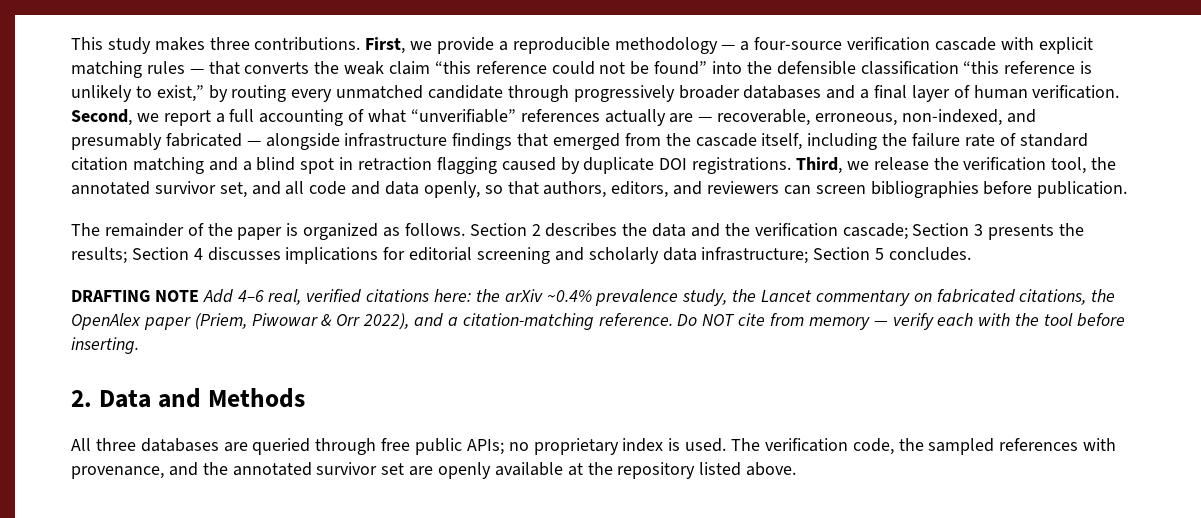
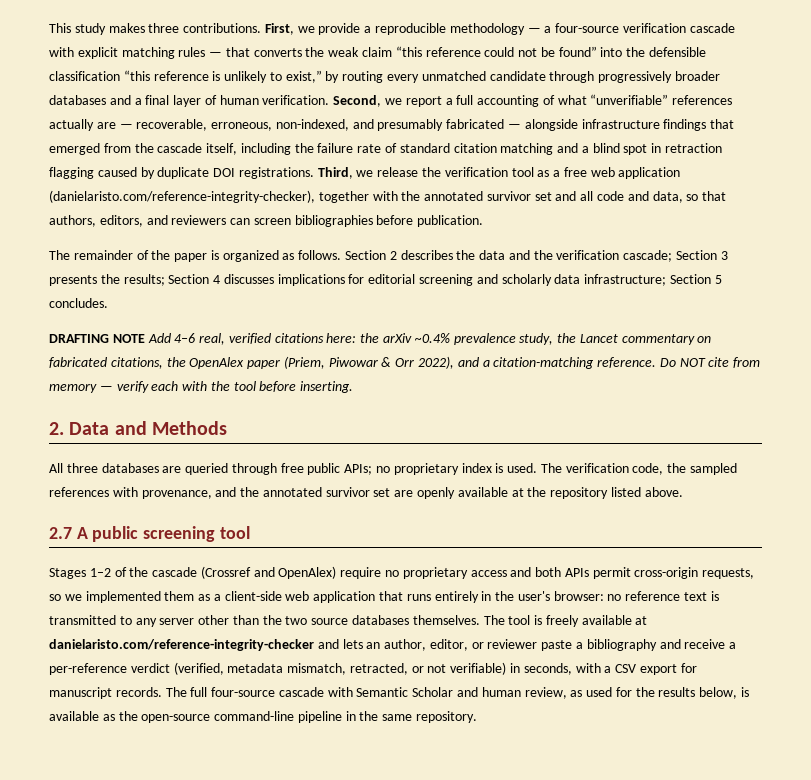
- Third, we release the verification tool, the annotated survivor set, and all code and data openly, so that authors, editors, and reviewers can screen bibliographies before publication.
+ Third, we release the verification tool as a free web application (danielaristo.com/reference-integrity-checker), together with the annotated survivor set and all code and data, so that authors, editors, and reviewers can screen bibliographies before publication.
+ 2.7 A public screening tool
+ Stages 1–2 of the cascade (Crossref and OpenAlex) require no proprietary access and both APIs permit cross-origin requests, so we implemented them as a client-side web application that runs entirely in the user's browser: no reference text is transmitted to any server other than the two source databases themselves. The tool is freely available at danielaristo.com/reference-integrity-checker and lets an author, editor, or reviewer paste a bibliography and receive a per-reference verdict (verified, metadata mismatch, retracted, or not verifiable) in seconds, with a CSV export for manuscript records. The full four-source cascade with Semantic Scholar and human review, as used for the results below, is available as the open-source command-line pipeline in the same repository.

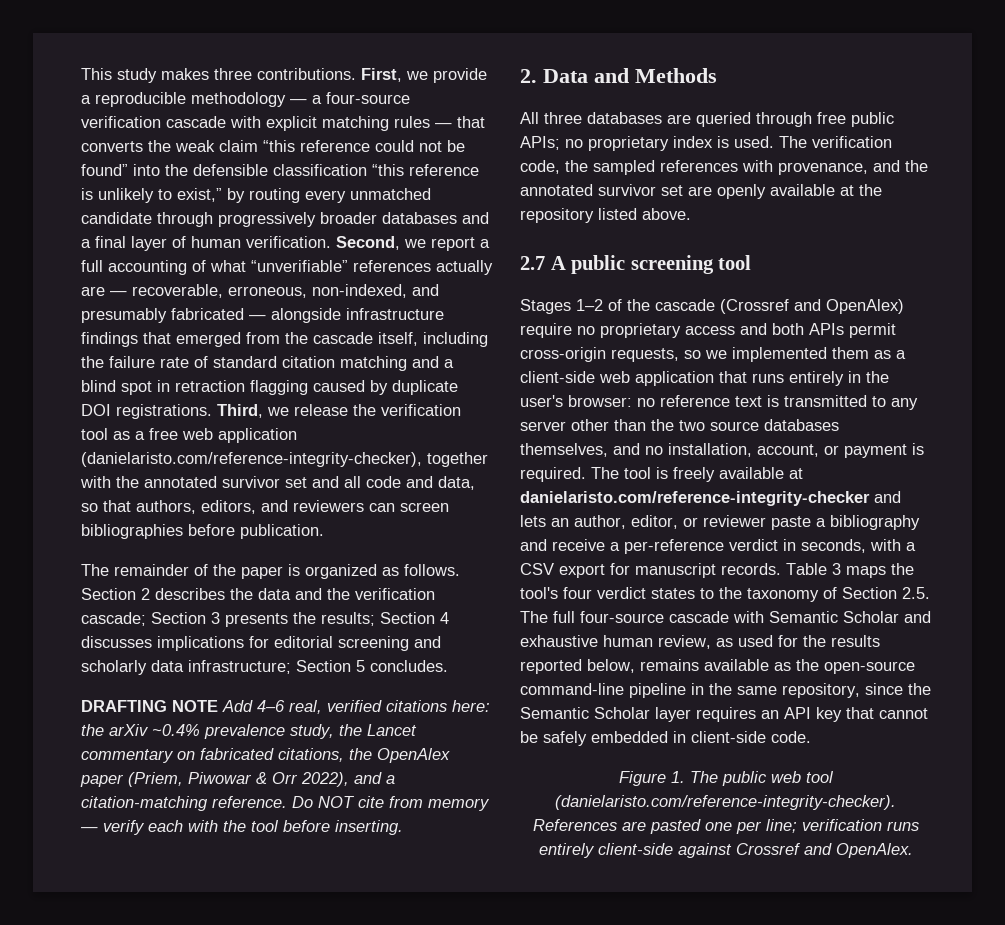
- Stages 1–2 of the cascade (Crossref and OpenAlex) require no proprietary access and both APIs permit cross-origin requests, so we implemented them as a client-side web application that runs entirely in the user's browser: no reference text is transmitted to any server other than the two source databases themselves.
+ Stages 1–2 of the cascade (Crossref and OpenAlex) require no proprietary access and both APIs permit cross-origin requests, so we implemented them as a client-side web application that runs entirely in the user's browser: no reference text is transmitted to any server other than the two source databases themselves, and no installation, account, or payment is required.
- The tool is freely available at danielaristo.com/reference-integrity-checker and lets an author, editor, or reviewer paste a bibliography and receive a per-reference verdict (verified, metadata mismatch, retracted, or not verifiable) in seconds, with a CSV export for manuscript records.
+ The tool is freely available at danielaristo.com/reference-integrity-checker and lets an author, editor, or reviewer paste a bibliography and receive a per-reference verdict in seconds, with a CSV export for manuscript records.
- The full four-source cascade with Semantic Scholar and human review, as used for the results below, is available as the open-source command-line pipeline in the same repository.
+ Table 3 maps the tool's four verdict states to the taxonomy of Section 2.5. The full four-source cascade with Semantic Scholar and exhaustive human review, as used for the results reported below, remains available as the open-source command-line pipeline in the same repository, since the Semantic Scholar layer requires an API key that cannot be safely embedded in client-side code.
+ Figure 1. The public web tool (danielaristo.com/reference-integrity-checker). References are pasted one per line; verification runs entirely client-side against Crossref and OpenAlex.

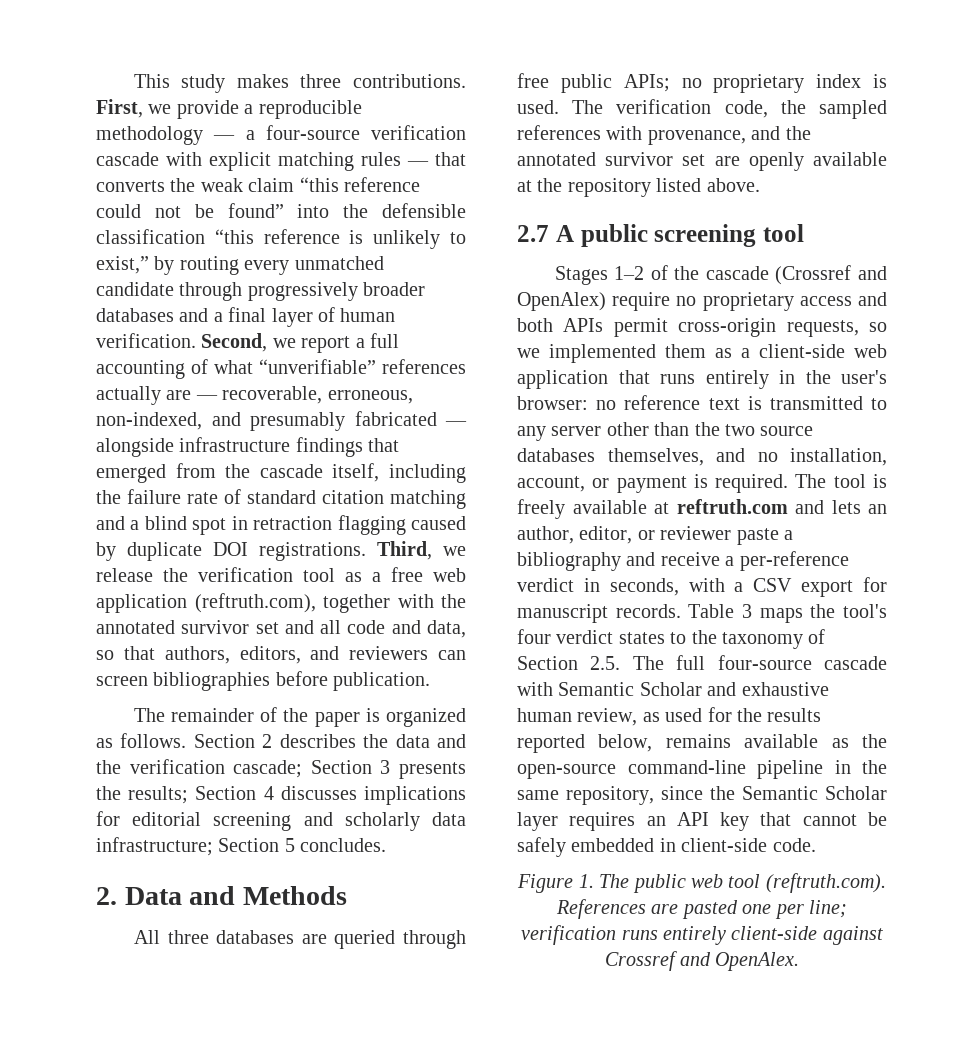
- Third, we release the verification tool as a free web application (danielaristo.com/reference-integrity-checker), together with the annotated survivor set and all code and data, so that authors, editors, and reviewers can screen bibliographies before publication.
+ Third, we release the verification tool as a free web application (reftruth.com), together with the annotated survivor set and all code and data, so that authors, editors, and reviewers can screen bibliographies before publication.
- DRAFTING NOTE Add 4–6 real, verified citations here: the arXiv ~0.4% prevalence study, the Lancet commentary on fabricated citations, the OpenAlex paper (Priem, Piwowar & Orr 2022), and a citation-matching reference. Do NOT cite from memory — verify each with the tool before inserting.
- The tool is freely available at danielaristo.com/reference-integrity-checker and lets an author, editor, or reviewer paste a bibliography and receive a per-reference verdict in seconds, with a CSV export for manuscript records.
+ The tool is freely available at reftruth.com and lets an author, editor, or reviewer paste a bibliography and receive a per-reference verdict in seconds, with a CSV export for manuscript records.
- Figure 1. The public web tool (danielaristo.com/reference-integrity-checker). References are pasted one per line; verification runs entirely client-side against Crossref and OpenAlex.
+ Figure 1. The public web tool (reftruth.com). References are pasted one per line; verification runs entirely client-side against Crossref and OpenAlex.

